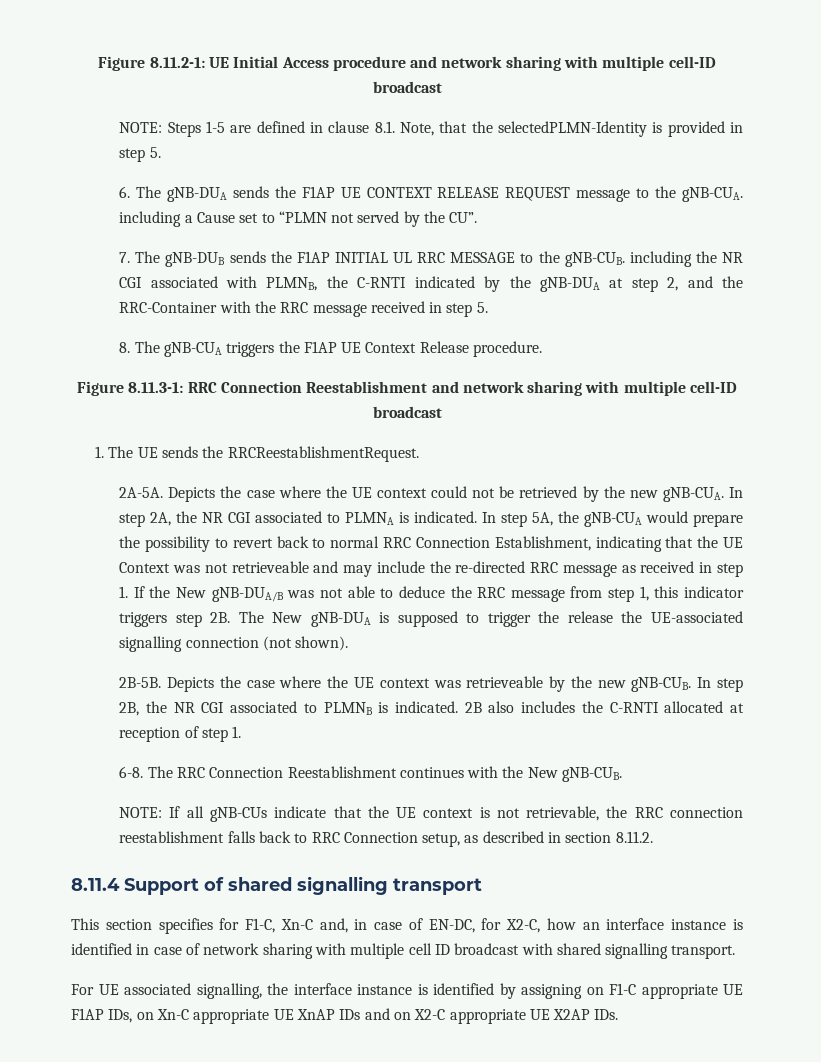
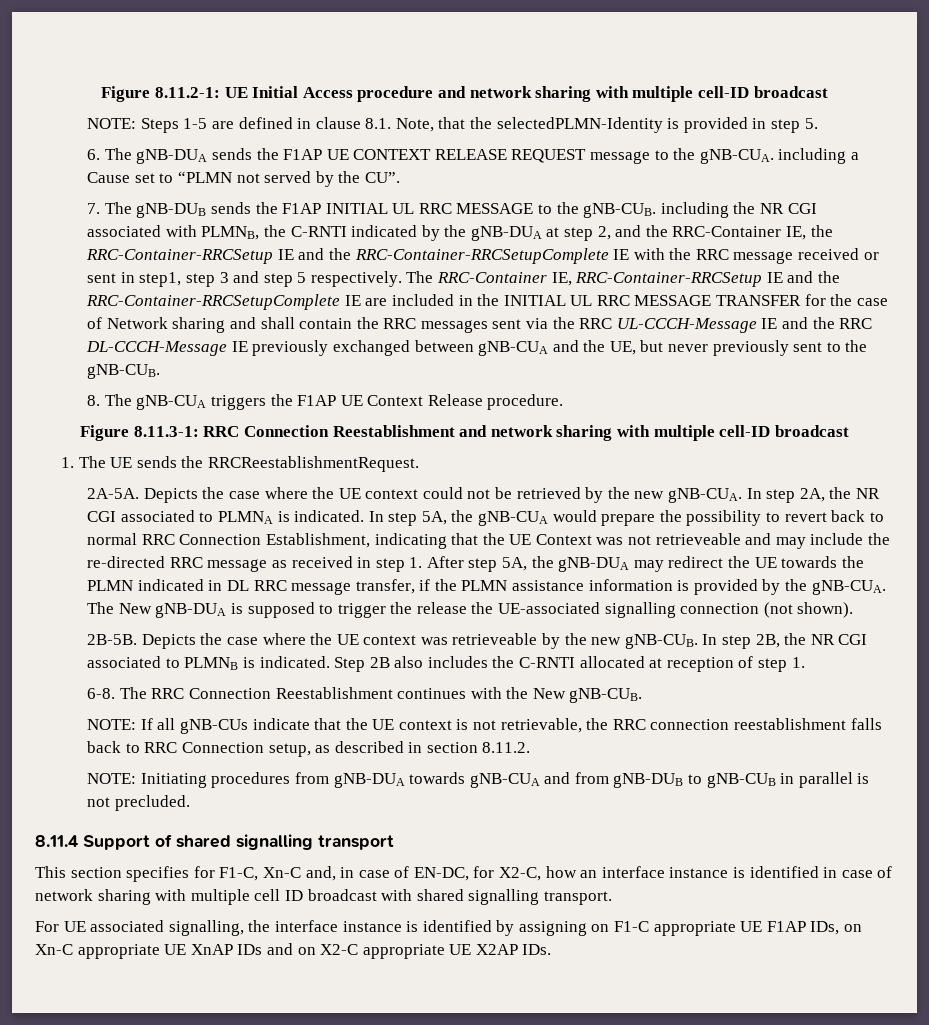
- 7. The gNB-DUB sends the F1AP INITIAL UL RRC MESSAGE to the gNB-CUB. including the NR CGI associated with PLMNB, the C-RNTI indicated by the gNB-DUA at step 2, and the RRC-Container with the RRC message received in step 5.
+ 7. The gNB-DUB sends the F1AP INITIAL UL RRC MESSAGE to the gNB-CUB. including the NR CGI associated with PLMNB, the C-RNTI indicated by the gNB-DUA at step 2, and the RRC-Container IE, the RRC-Container-RRCSetup IE and the RRC-Container-RRCSetupComplete IE with the RRC message received or sent in step1, step 3 and step 5 respectively. The RRC-Container IE, RRC-Container-RRCSetup IE and the RRC-Container-RRCSetupComplete IE are included in the INITIAL UL RRC MESSAGE TRANSFER for the case of Network sharing and shall contain the RRC messages sent via the RRC UL-CCCH-Message IE and the RRC DL-CCCH-Message IE previously exchanged between gNB-CUA and the UE, but never previously sent to the gNB-CUB.
- In step 5A, the gNB-CUA would prepare the possibility to revert back to normal RRC Connection Establishment, indicating that the UE Context was not retrieveable and may include the re-directed RRC message as received in step 1. If the New gNB-DUA/B was not able to deduce the RRC message from step 1, this indicator triggers step 2B.
+ In step 5A, the gNB-CUA would prepare the possibility to revert back to normal RRC Connection Establishment, indicating that the UE Context was not retrieveable and may include the re-directed RRC message as received in step 1. After step 5A, the gNB-DUA may redirect the UE towards the PLMN indicated in DL RRC message transfer, if the PLMN assistance information is provided by the gNB-CUA.
- 2B also includes the C-RNTI allocated at reception of step 1.
+ Step 2B also includes the C-RNTI allocated at reception of step 1.
+ NOTE: Initiating procedures from gNB-DUA towards gNB-CUA and from gNB-DUB to gNB-CUB in parallel is not precluded.

